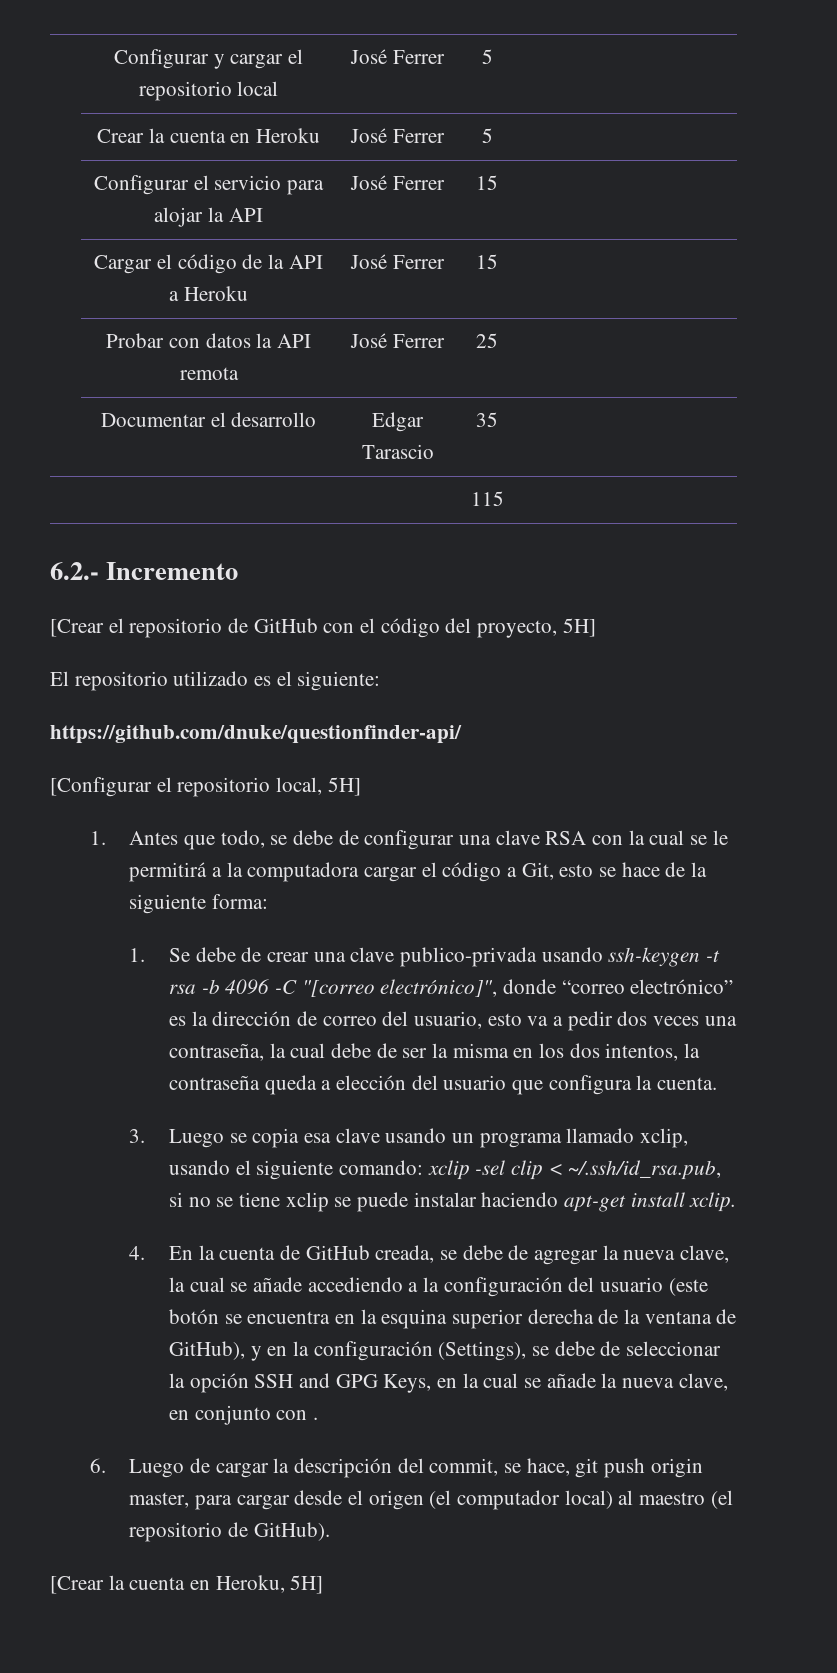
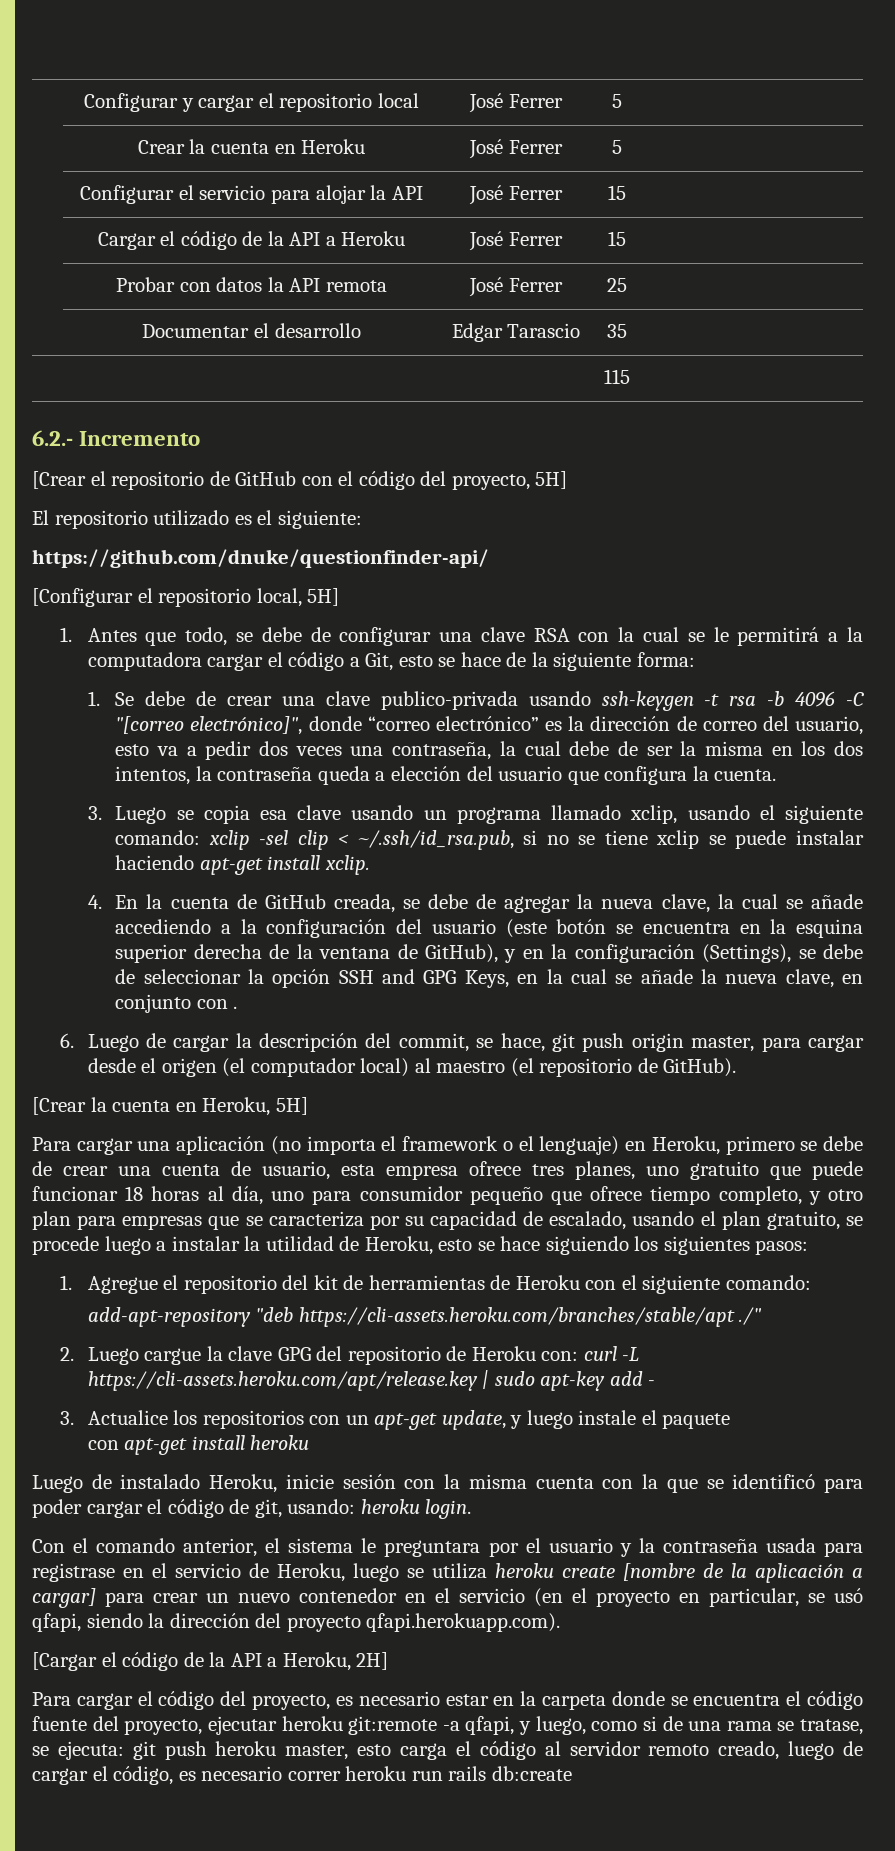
+ Para cargar una aplicación (no importa el framework o el lenguaje) en Heroku, primero se debe de crear una cuenta de usuario, esta empresa ofrece tres planes, uno gratuito que puede funcionar 18 horas al día, uno para consumidor pequeño que ofrece tiempo completo, y otro plan para empresas que se caracteriza por su capacidad de escalado, usando el plan gratuito, se procede luego a instalar la utilidad de Heroku, esto se hace siguiendo los siguientes pasos:
+ 1. Agregue el repositorio del kit de herramientas de Heroku con el siguiente comando:
+ add-apt-repository "deb https://cli-assets.heroku.com/branches/stable/apt ./"
+ 2. Luego cargue la clave GPG del repositorio de Heroku con: curl -L https://cli-assets.heroku.com/apt/release.key | sudo apt-key add -
+ 3. Actualice los repositorios con un apt-get update, y luego instale el paquete
+ con apt-get install heroku
+ Luego de instalado Heroku, inicie sesión con la misma cuenta con la que se identificó para poder cargar el código de git, usando: heroku login.
+ Con el comando anterior, el sistema le preguntara por el usuario y la contraseña usada para registrase en el servicio de Heroku, luego se utiliza heroku create [nombre de la aplicación a cargar] para crear un nuevo contenedor en el servicio (en el proyecto en particular, se usó qfapi, siendo la dirección del proyecto qfapi.herokuapp.com).
+ [Cargar el código de la API a Heroku, 2H]
+ Para cargar el código del proyecto, es necesario estar en la carpeta donde se encuentra el código fuente del proyecto, ejecutar heroku git:remote -a qfapi, y luego, como si de una rama se tratase, se ejecuta: git push heroku master, esto carga el código al servidor remoto creado, luego de cargar el código, es necesario correr heroku run rails db:create

